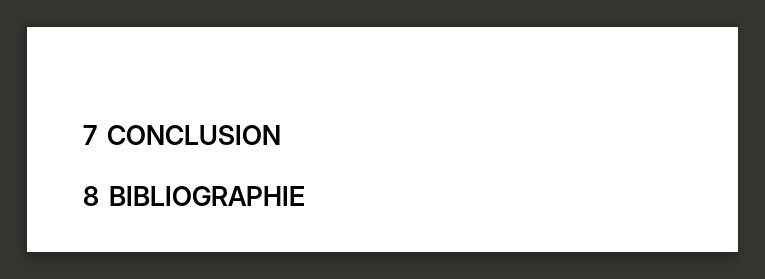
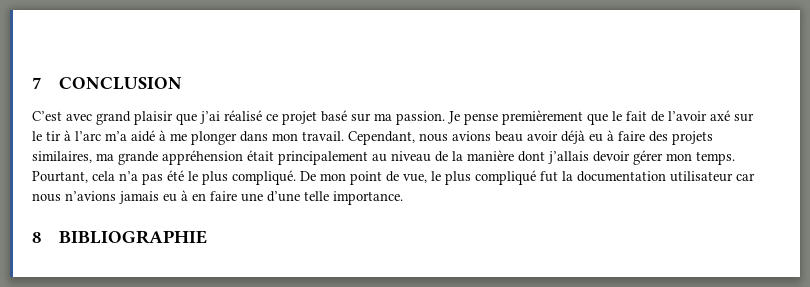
+ C’est avec grand plaisir que j’ai réalisé ce projet basé sur ma passion. Je pense premièrement que le fait de l’avoir axé sur le tir à l’arc m’a aidé à me plonger dans mon travail. Cependant, nous avions beau avoir déjà eu à faire des projets similaires, ma grande appréhension était principalement au niveau de la manière dont j’allais devoir gérer mon temps. Pourtant, cela n’a pas été le plus compliqué. De mon point de vue, le plus compliqué fut la documentation utilisateur car nous n’avions jamais eu à en faire une d’une telle importance.

